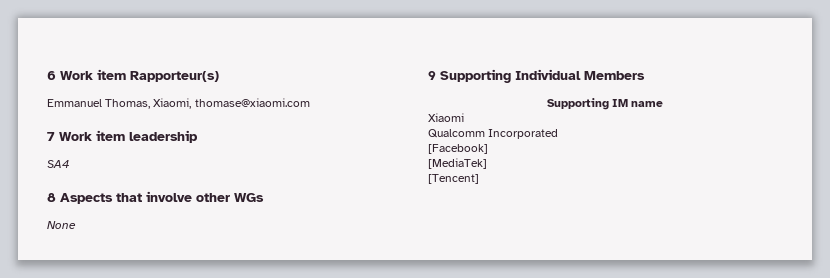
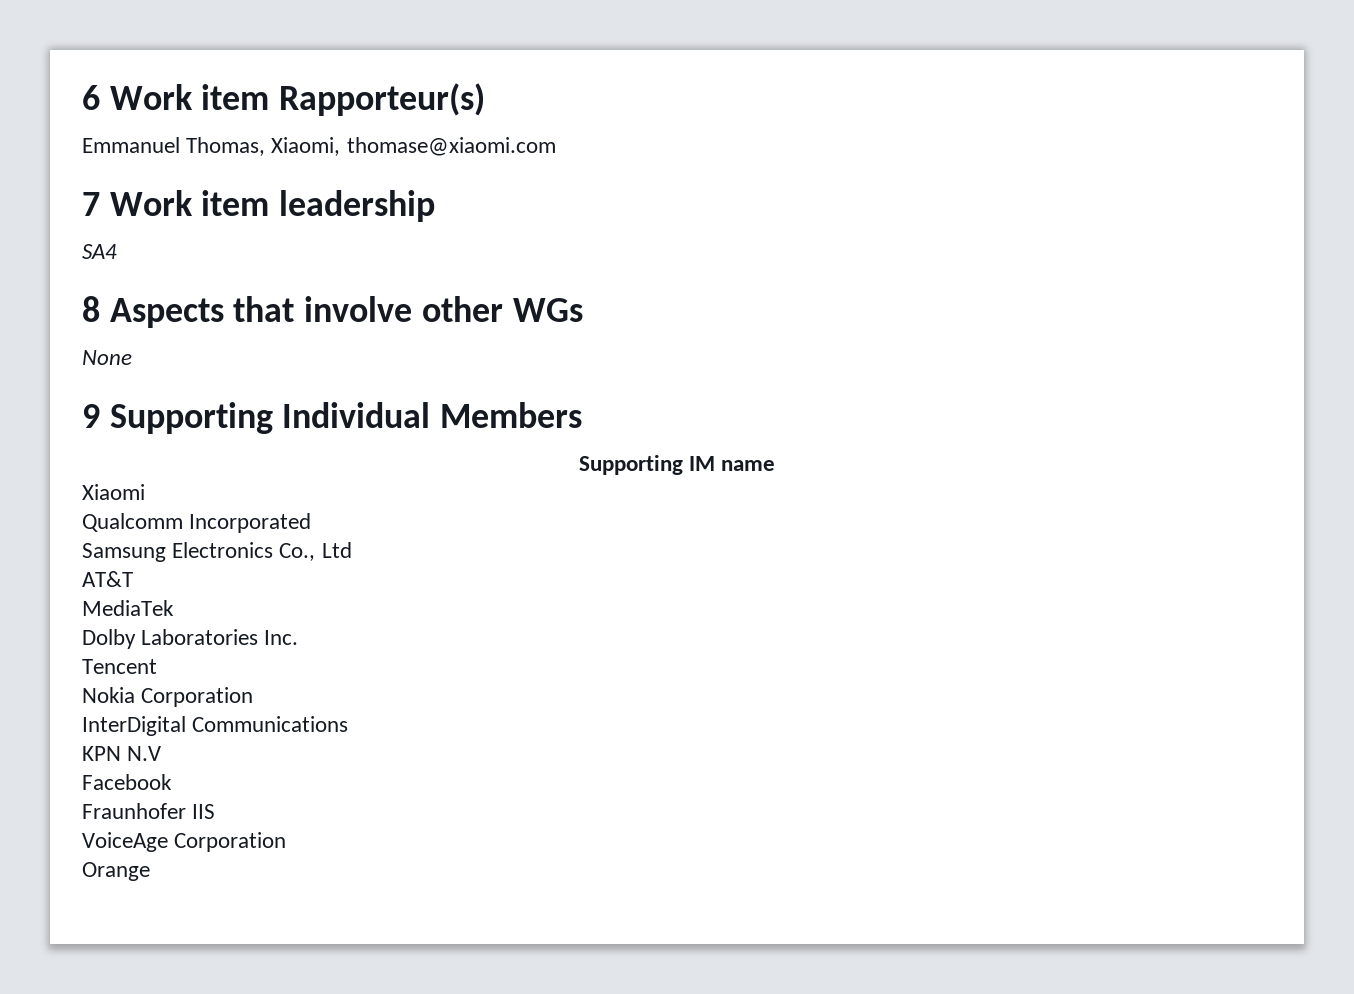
- [Facebook]
- [MediaTek]
- [Tencent]
+ Samsung Electronics Co., Ltd
+ AT&T
+ MediaTek
+ Dolby Laboratories Inc.
+ Tencent
+ Nokia Corporation
+ InterDigital Communications
+ KPN N.V
+ Facebook
+ Fraunhofer IIS
+ VoiceAge Corporation
+ Orange

